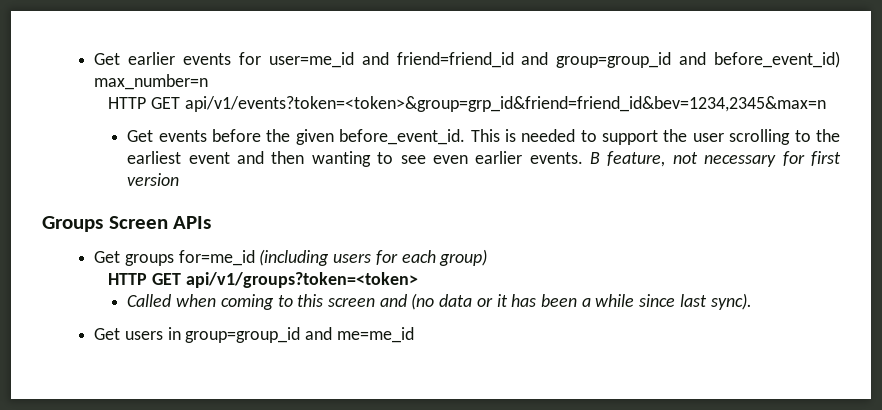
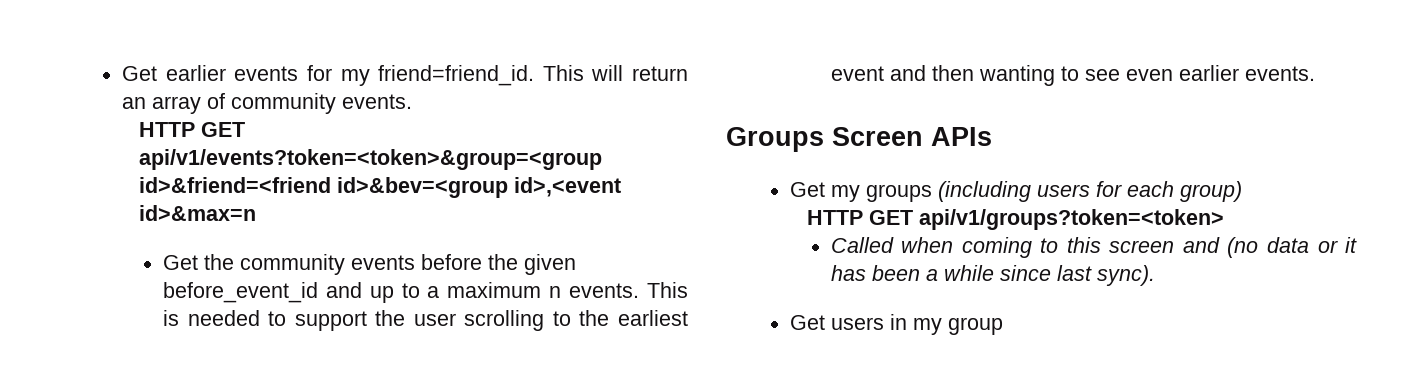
- Get earlier events for user=me_id and friend=friend_id and group=group_id and before_event_id) max_number=n
- HTTP GET api/v1/events?token=<token>&group=grp_id&friend=friend_id&bev=1234,2345&max=n
- Get events before the given before_event_id.
+ Get earlier events for my friend=friend_id. This will return an array of community events.
+ HTTP GET api/v1/events?token=<token>&group=<group id>&friend=<friend id>&bev=<group id>,<event id>&max=n
+ Get the community events before the given before_event_id and up to a maximum n events.
- B feature, not necessary for first version
- Get groups for=me_id (including users for each group)
+ Get my groups (including users for each group)
- Get users in group=group_id and me=me_id
+ Get users in my group

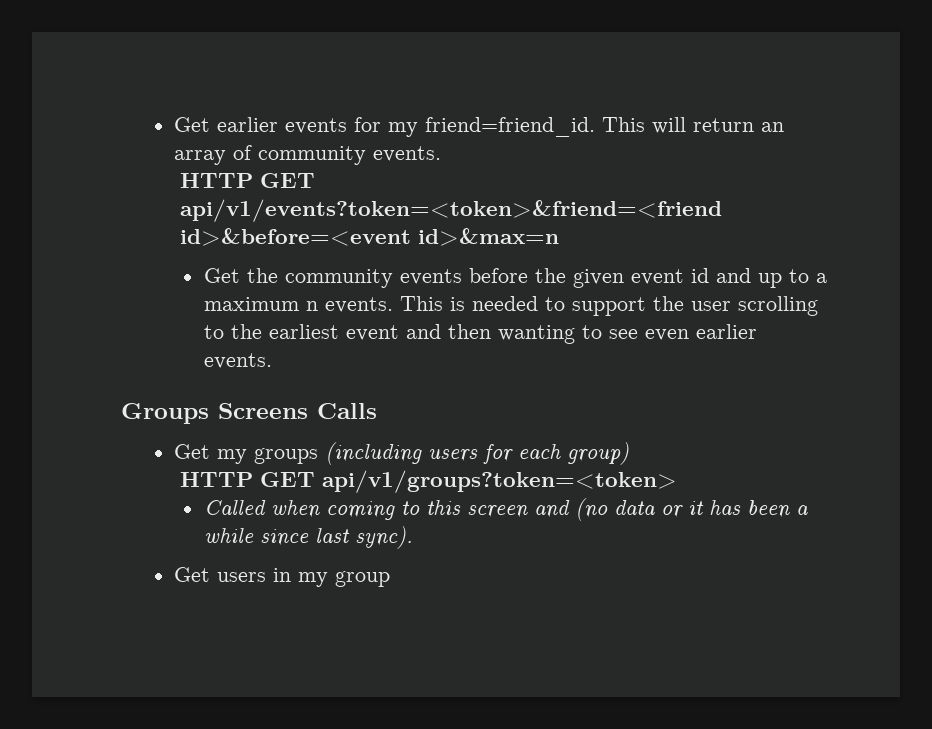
- HTTP GET api/v1/events?token=<token>&group=<group id>&friend=<friend id>&bev=<group id>,<event id>&max=n
+ HTTP GET api/v1/events?token=<token>&friend=<friend id>&before=<event id>&max=n
- Get the community events before the given before_event_id and up to a maximum n events.
+ Get the community events before the given event id and up to a maximum n events.
- Groups Screen APIs
+ Groups Screens Calls

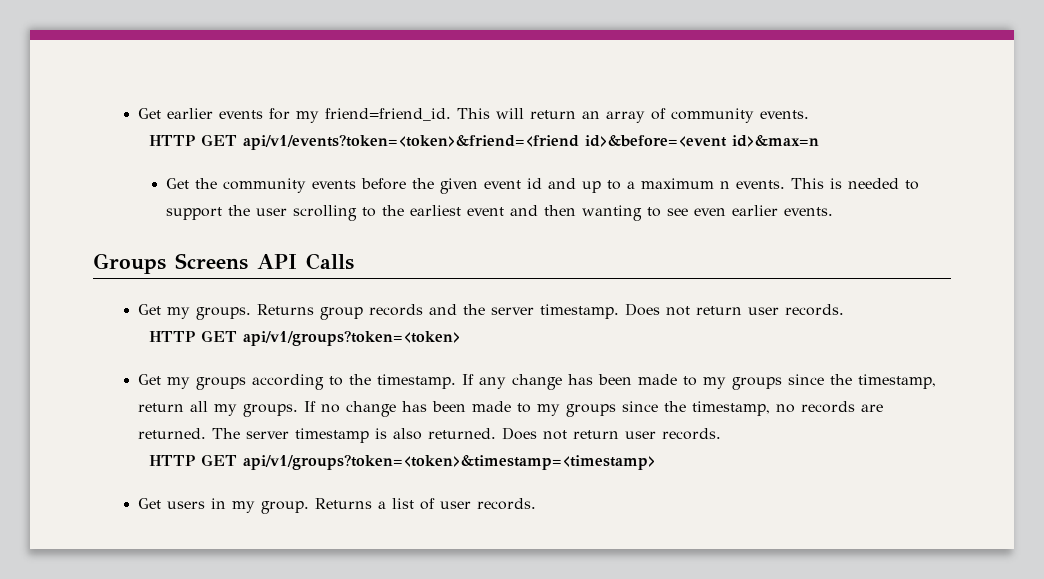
- Groups Screens Calls
+ Groups Screens API Calls
- Get my groups (including users for each group)
+ Get my groups. Returns group records and the server timestamp. Does not return user records.
  HTTP GET api/v1/groups?token=<token>
- Called when coming to this screen and (no data or it has been a while since last sync).
- Get users in my group
+ Get my groups according to the timestamp. If any change has been made to my groups since the timestamp, return all my groups. If no change has been made to my groups since the timestamp, no records are returned. The server timestamp is also returned. Does not return user records.
+ HTTP GET api/v1/groups?token=<token>&timestamp=<timestamp>
+ Get users in my group. Returns a list of user records.

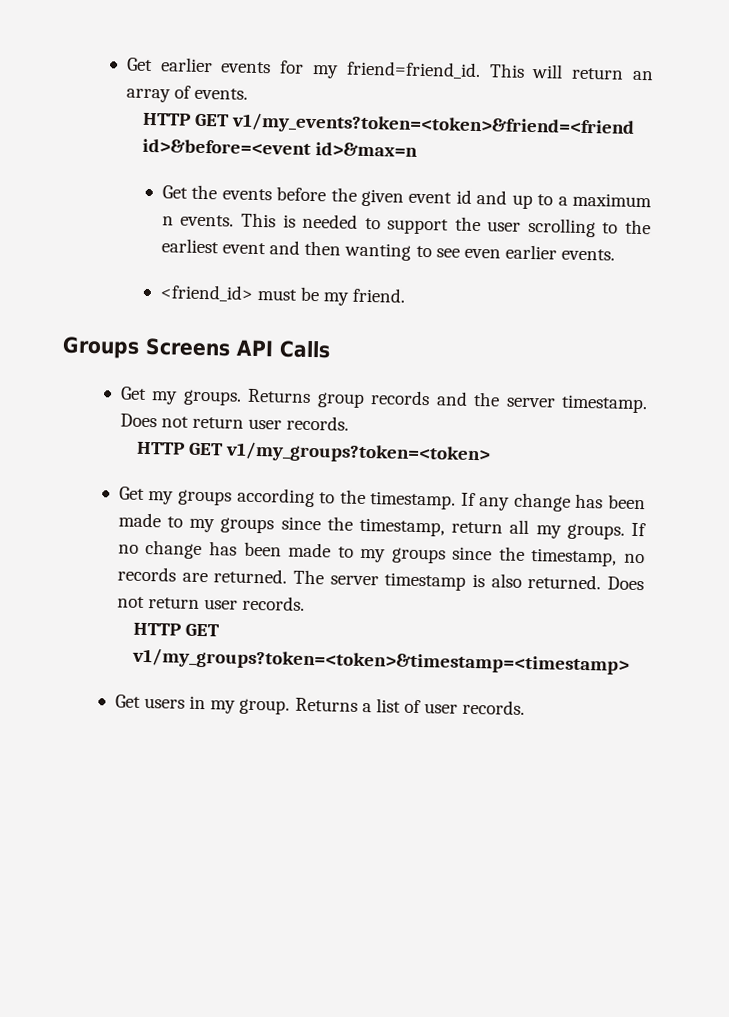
- This will return an array of community events.
+ This will return an array of events.
- HTTP GET api/v1/events?token=<token>&friend=<friend id>&before=<event id>&max=n
+ HTTP GET v1/my_events?token=<token>&friend=<friend id>&before=<event id>&max=n
- Get the community events before the given event id and up to a maximum n events.
+ Get the events before the given event id and up to a maximum n events.
+ <friend_id> must be my friend.
- HTTP GET api/v1/groups?token=<token>
+ HTTP GET v1/my_groups?token=<token>
- HTTP GET api/v1/groups?token=<token>&timestamp=<timestamp>
+ HTTP GET v1/my_groups?token=<token>&timestamp=<timestamp>

